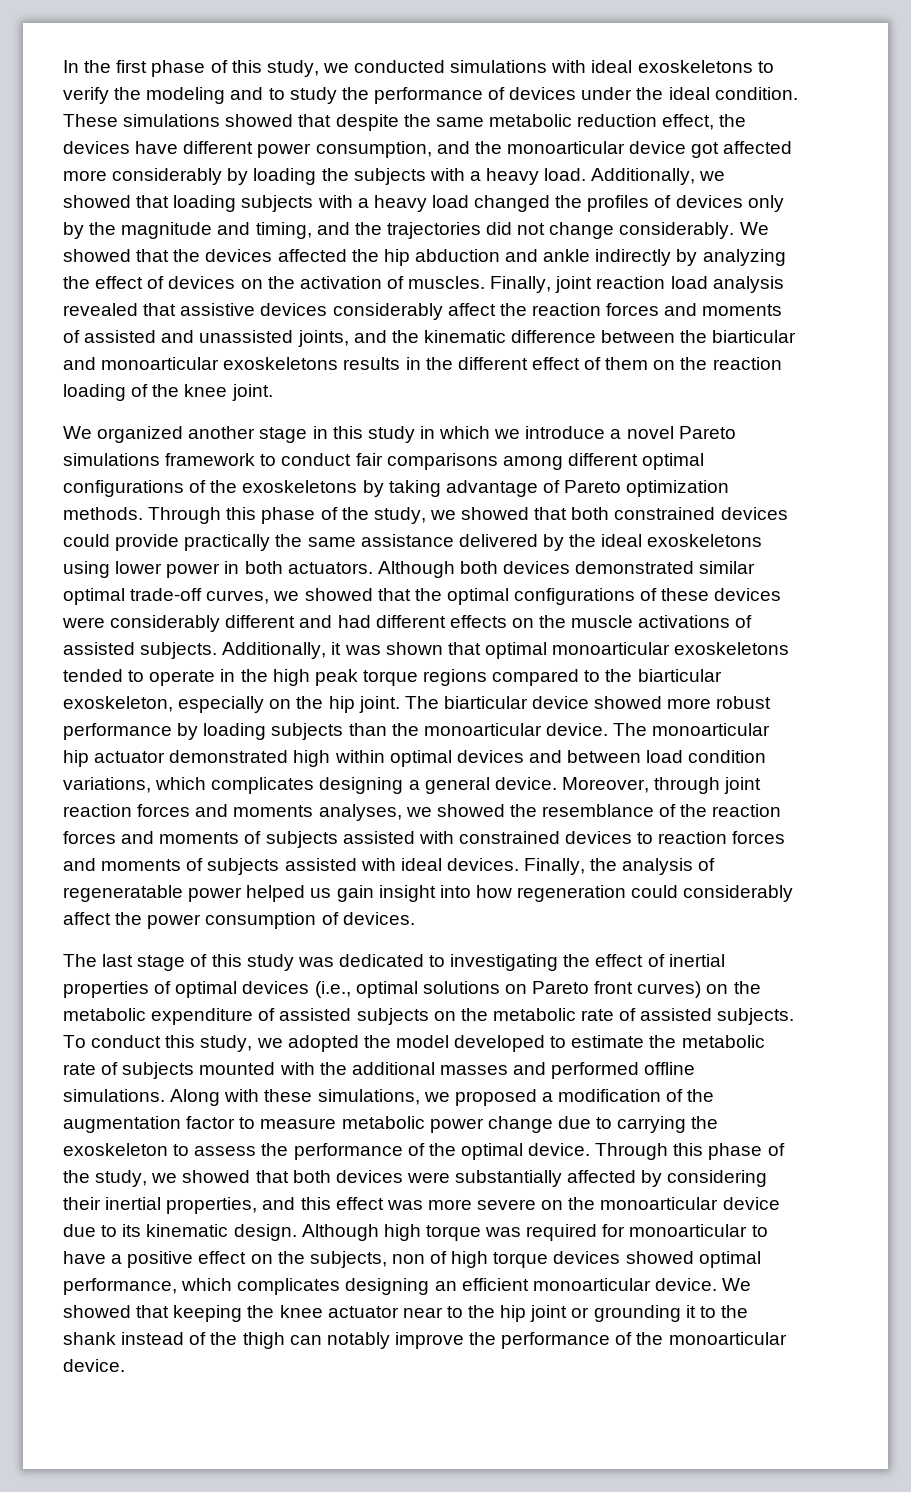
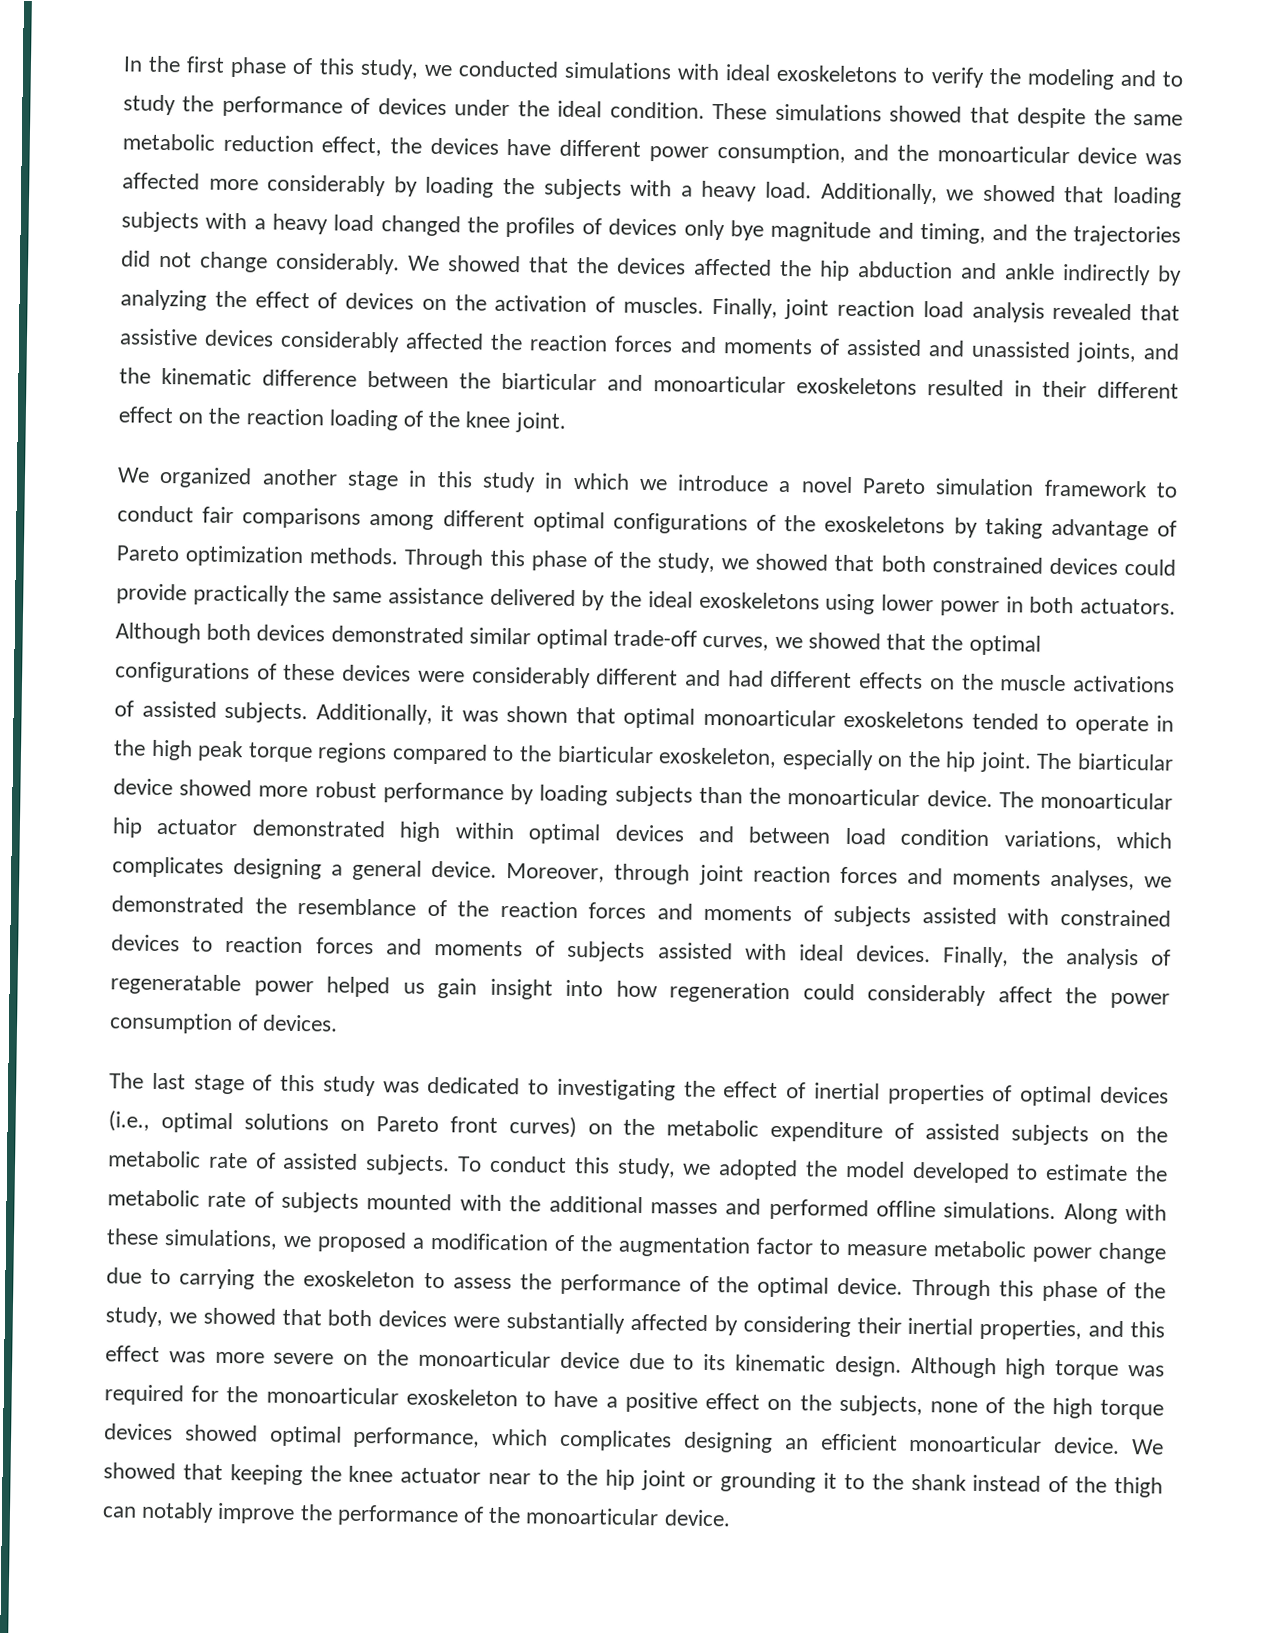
- These simulations showed that despite the same metabolic reduction effect, the devices have different power consumption, and the monoarticular device got affected more considerably by loading the subjects with a heavy load.
+ These simulations showed that despite the same metabolic reduction effect, the devices have different power consumption, and the monoarticular device was affected more considerably by loading the subjects with a heavy load.
- Additionally, we showed that loading subjects with a heavy load changed the profiles of devices only by the magnitude and timing, and the trajectories did not change considerably.
+ Additionally, we showed that loading subjects with a heavy load changed the profiles of devices only bye magnitude and timing, and the trajectories did not change considerably.
- Finally, joint reaction load analysis revealed that assistive devices considerably affect the reaction forces and moments of assisted and unassisted joints, and the kinematic difference between the biarticular and monoarticular exoskeletons results in the different effect of them on the reaction loading of the knee joint.
+ Finally, joint reaction load analysis revealed that assistive devices considerably affected the reaction forces and moments of assisted and unassisted joints, and the kinematic difference between the biarticular and monoarticular exoskeletons resulted in their different effect on the reaction loading of the knee joint.
- We organized another stage in this study in which we introduce a novel Pareto simulations framework to conduct fair comparisons among different optimal configurations of the exoskeletons by taking advantage of Pareto optimization methods.
+ We organized another stage in this study in which we introduce a novel Pareto simulation framework to conduct fair comparisons among different optimal configurations of the exoskeletons by taking advantage of Pareto optimization methods.
- Moreover, through joint reaction forces and moments analyses, we showed the resemblance of the reaction forces and moments of subjects assisted with constrained devices to reaction forces and moments of subjects assisted with ideal devices.
+ Moreover, through joint reaction forces and moments analyses, we demonstrated the resemblance of the reaction forces and moments of subjects assisted with constrained devices to reaction forces and moments of subjects assisted with ideal devices.
- Although high torque was required for monoarticular to have a positive effect on the subjects, non of high torque devices showed optimal performance, which complicates designing an efficient monoarticular device.
+ Although high torque was required for the monoarticular exoskeleton to have a positive effect on the subjects, none of the high torque devices showed optimal performance, which complicates designing an efficient monoarticular device.

